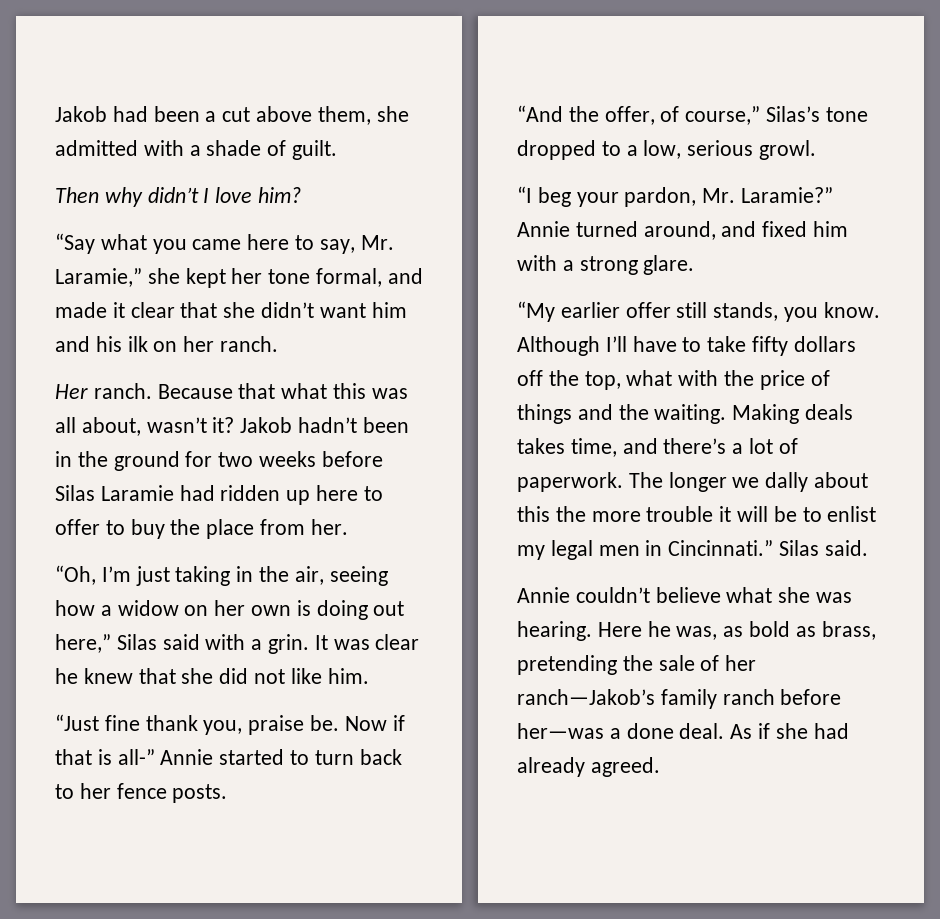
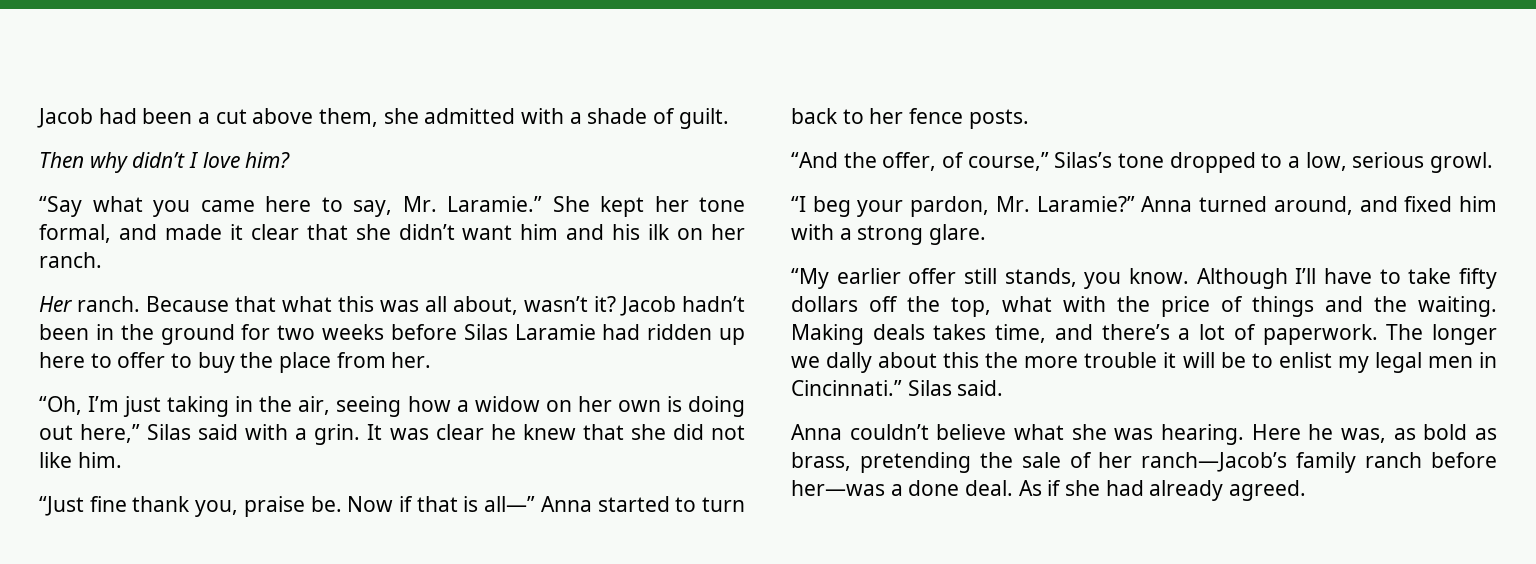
- Jakob had been a cut above them, she admitted with a shade of guilt.
+ Jacob had been a cut above them, she admitted with a shade of guilt.
- “Say what you came here to say, Mr. Laramie,” she kept her tone formal, and made it clear that she didn’t want him and his ilk on her ranch.
+ “Say what you came here to say, Mr. Laramie.” She kept her tone formal, and made it clear that she didn’t want him and his ilk on her ranch.
- Jakob hadn’t been in the ground for two weeks before Silas Laramie had ridden up here to offer to buy the place from her.
+ Jacob hadn’t been in the ground for two weeks before Silas Laramie had ridden up here to offer to buy the place from her.
- Now if that is all-” Annie started to turn back to her fence posts.
+ Now if that is all—” Anna started to turn back to her fence posts.
- Annie turned around, and fixed him with a strong glare.
+ Anna turned around, and fixed him with a strong glare.
- Annie couldn’t believe what she was hearing.
+ Anna couldn’t believe what she was hearing.
- Here he was, as bold as brass, pretending the sale of her ranch—Jakob’s family ranch before her—was a done deal.
+ Here he was, as bold as brass, pretending the sale of her ranch—Jacob’s family ranch before her—was a done deal.

